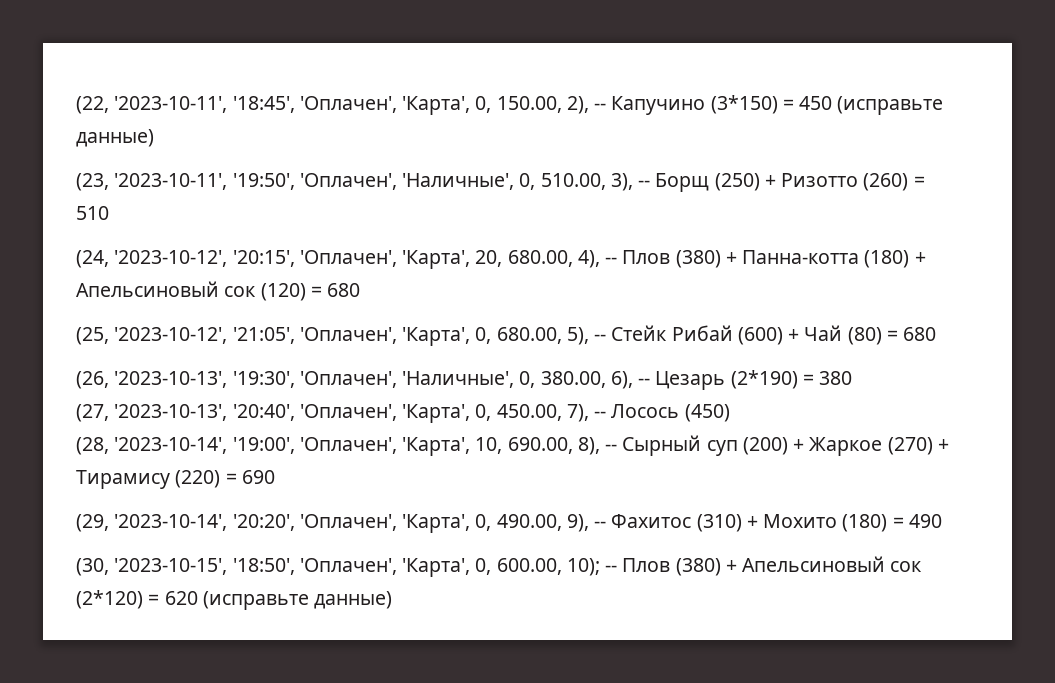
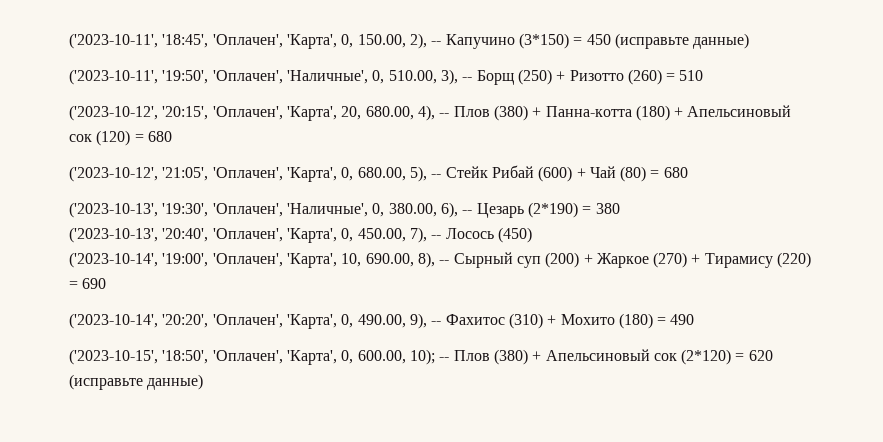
- (22, '2023-10-11', '18:45', 'Оплачен', 'Карта', 0, 150.00, 2), -- Капучино (3*150) = 450 (исправьте данные)
+ ('2023-10-11', '18:45', 'Оплачен', 'Карта', 0, 150.00, 2), -- Капучино (3*150) = 450 (исправьте данные)
- (23, '2023-10-11', '19:50', 'Оплачен', 'Наличные', 0, 510.00, 3), -- Борщ (250) + Ризотто (260) = 510
+ ('2023-10-11', '19:50', 'Оплачен', 'Наличные', 0, 510.00, 3), -- Борщ (250) + Ризотто (260) = 510
- (24, '2023-10-12', '20:15', 'Оплачен', 'Карта', 20, 680.00, 4), -- Плов (380) + Панна-котта (180) + Апельсиновый сок (120) = 680
+ ('2023-10-12', '20:15', 'Оплачен', 'Карта', 20, 680.00, 4), -- Плов (380) + Панна-котта (180) + Апельсиновый сок (120) = 680
- (25, '2023-10-12', '21:05', 'Оплачен', 'Карта', 0, 680.00, 5), -- Стейк Рибай (600) + Чай (80) = 680
+ ('2023-10-12', '21:05', 'Оплачен', 'Карта', 0, 680.00, 5), -- Стейк Рибай (600) + Чай (80) = 680
- (26, '2023-10-13', '19:30', 'Оплачен', 'Наличные', 0, 380.00, 6), -- Цезарь (2*190) = 380
+ ('2023-10-13', '19:30', 'Оплачен', 'Наличные', 0, 380.00, 6), -- Цезарь (2*190) = 380
- (27, '2023-10-13', '20:40', 'Оплачен', 'Карта', 0, 450.00, 7), -- Лосось (450)
+ ('2023-10-13', '20:40', 'Оплачен', 'Карта', 0, 450.00, 7), -- Лосось (450)
- (28, '2023-10-14', '19:00', 'Оплачен', 'Карта', 10, 690.00, 8), -- Сырный суп (200) + Жаркое (270) + Тирамису (220) = 690
+ ('2023-10-14', '19:00', 'Оплачен', 'Карта', 10, 690.00, 8), -- Сырный суп (200) + Жаркое (270) + Тирамису (220) = 690
- (29, '2023-10-14', '20:20', 'Оплачен', 'Карта', 0, 490.00, 9), -- Фахитос (310) + Мохито (180) = 490
+ ('2023-10-14', '20:20', 'Оплачен', 'Карта', 0, 490.00, 9), -- Фахитос (310) + Мохито (180) = 490
- (30, '2023-10-15', '18:50', 'Оплачен', 'Карта', 0, 600.00, 10); -- Плов (380) + Апельсиновый сок (2*120) = 620 (исправьте данные)
+ ('2023-10-15', '18:50', 'Оплачен', 'Карта', 0, 600.00, 10); -- Плов (380) + Апельсиновый сок (2*120) = 620 (исправьте данные)

